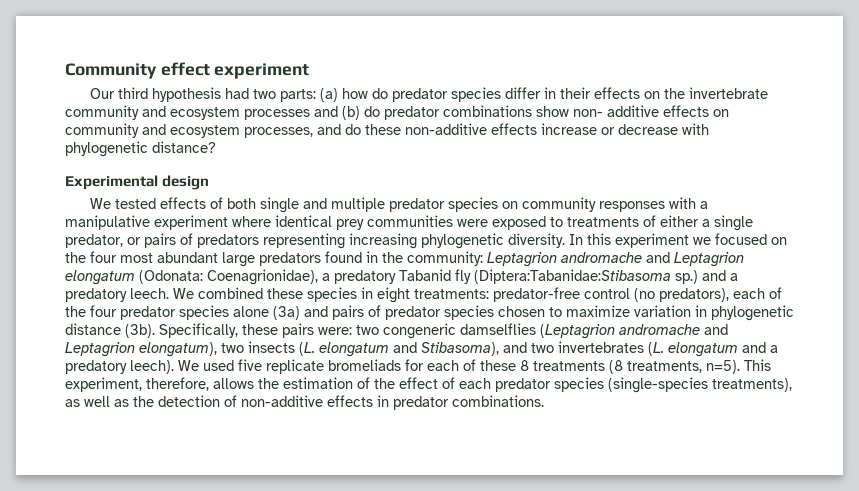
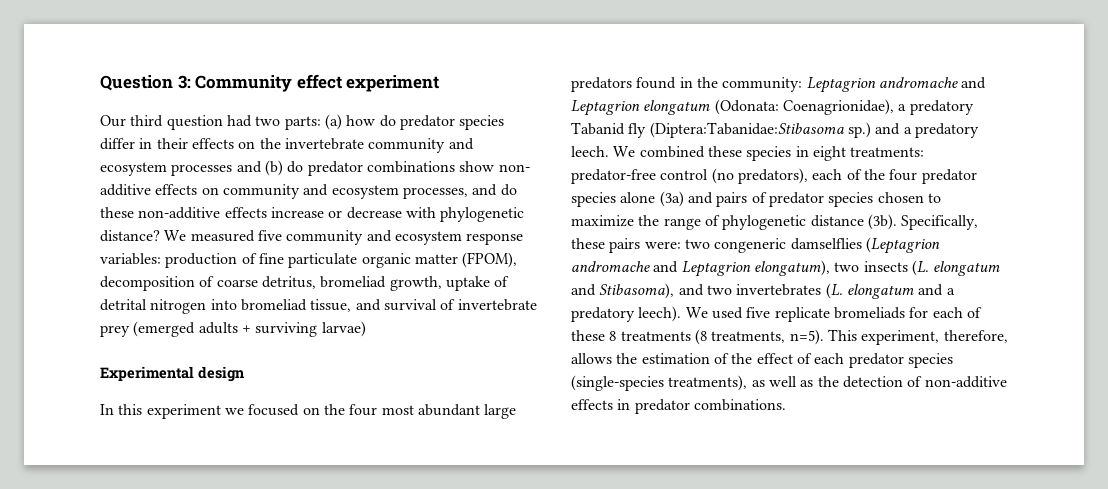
- Community effect experiment
+ Question 3: Community effect experiment
- Our third hypothesis had two parts:
+ Our third question had two parts:
- (a) how do predator species differ in their effects on the invertebrate community and ecosystem processes and (b) do predator combinations show non- additive effects on community and ecosystem processes, and do these non-additive effects increase or decrease with phylogenetic distance?
+ (a) how do predator species differ in their effects on the invertebrate community and ecosystem processes and (b) do predator combinations show non- additive effects on community and ecosystem processes, and do these non-additive effects increase or decrease with phylogenetic distance? We measured five community and ecosystem response variables: production of fine particulate organic matter (FPOM), decomposition of coarse detritus, bromeliad growth, uptake of detrital nitrogen into bromeliad tissue, and survival of invertebrate prey (emerged adults + surviving larvae)
  Experimental design
- We tested effects of both single and multiple predator species on community responses with a manipulative experiment where identical prey communities were exposed to treatments of either a single predator, or pairs of predators representing increasing phylogenetic diversity. In this experiment we focused on the four most abundant large predators found in the community:
+ In this experiment we focused on the four most abundant large predators found in the community:
- We combined these species in eight treatments: predator-free control (no predators), each of the four predator species alone (3a) and pairs of predator species chosen to maximize variation in phylogenetic distance (3b).
+ We combined these species in eight treatments: predator-free control (no predators), each of the four predator species alone (3a) and pairs of predator species chosen to maximize the range of phylogenetic distance (3b).

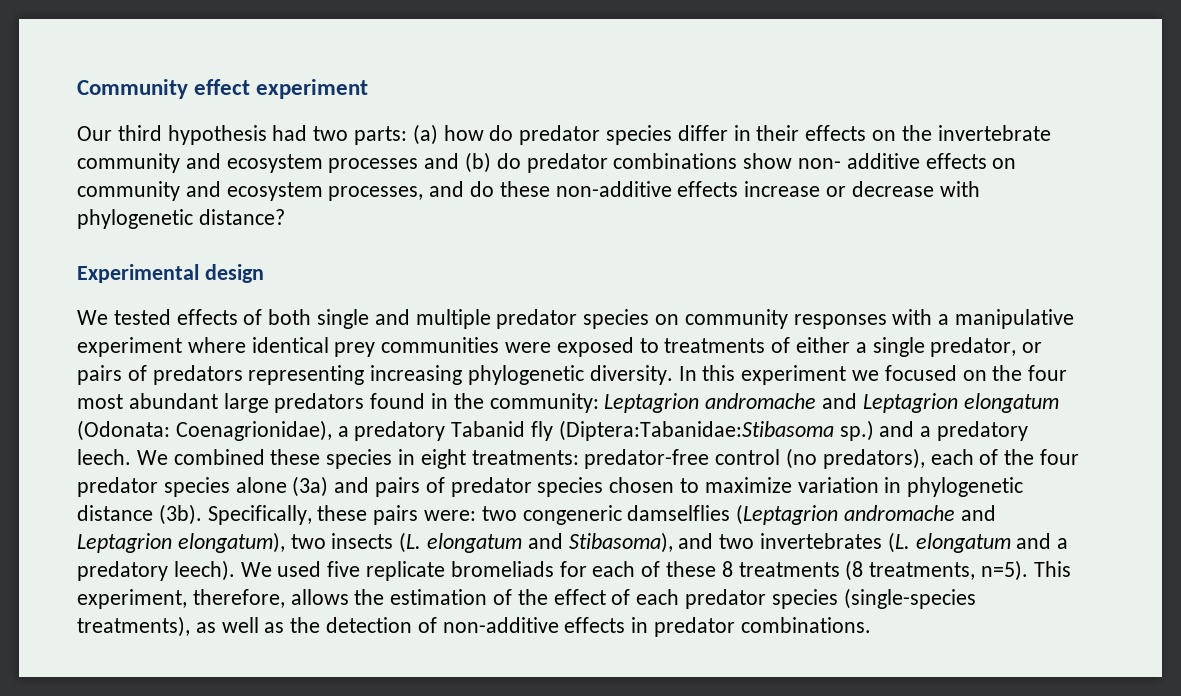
- Question 3: Community effect experiment
+ Community effect experiment
- Our third question had two parts:
+ Our third hypothesis had two parts:
- (a) how do predator species differ in their effects on the invertebrate community and ecosystem processes and (b) do predator combinations show non- additive effects on community and ecosystem processes, and do these non-additive effects increase or decrease with phylogenetic distance? We measured five community and ecosystem response variables: production of fine particulate organic matter (FPOM), decomposition of coarse detritus, bromeliad growth, uptake of detrital nitrogen into bromeliad tissue, and survival of invertebrate prey (emerged adults + surviving larvae)
+ (a) how do predator species differ in their effects on the invertebrate community and ecosystem processes and (b) do predator combinations show non- additive effects on community and ecosystem processes, and do these non-additive effects increase or decrease with phylogenetic distance?
  Experimental design
- In this experiment we focused on the four most abundant large predators found in the community:
+ We tested effects of both single and multiple predator species on community responses with a manipulative experiment where identical prey communities were exposed to treatments of either a single predator, or pairs of predators representing increasing phylogenetic diversity. In this experiment we focused on the four most abundant large predators found in the community:
- We combined these species in eight treatments: predator-free control (no predators), each of the four predator species alone (3a) and pairs of predator species chosen to maximize the range of phylogenetic distance (3b).
+ We combined these species in eight treatments: predator-free control (no predators), each of the four predator species alone (3a) and pairs of predator species chosen to maximize variation in phylogenetic distance (3b).

